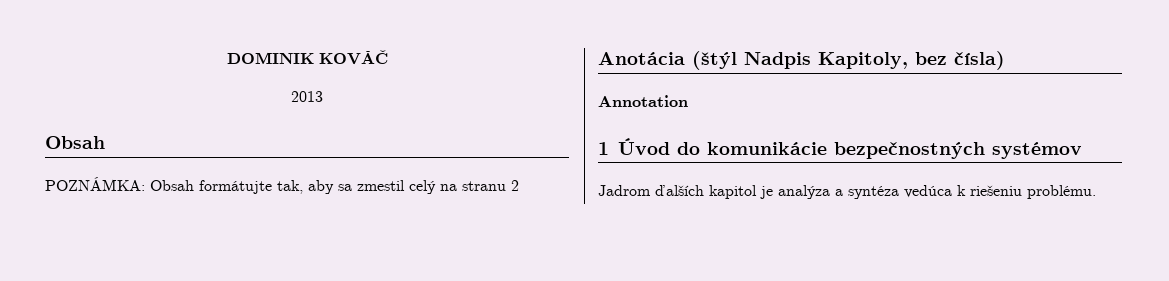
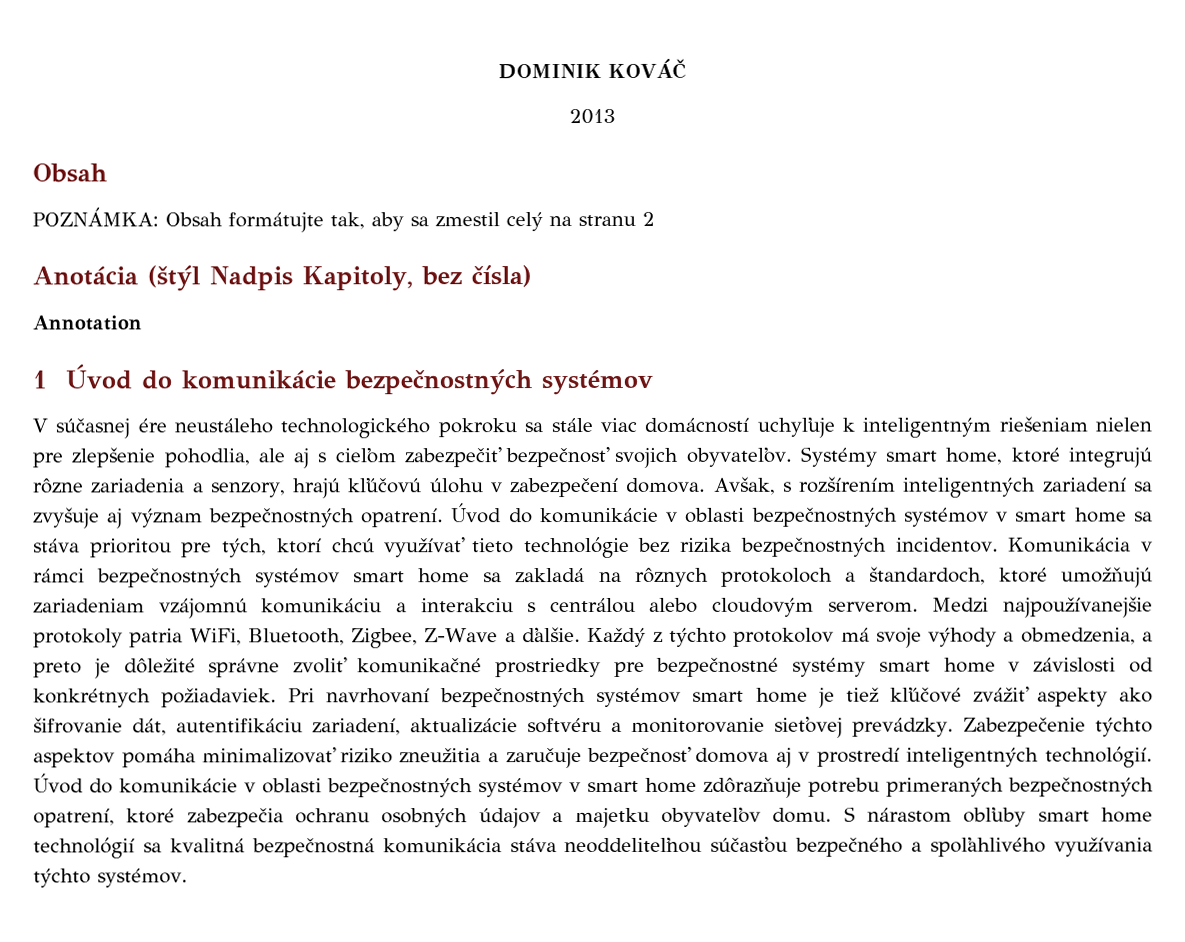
- Jadrom ďalších kapitol je analýza a syntéza vedúca k riešeniu problému.
+ V súčasnej ére neustáleho technologického pokroku sa stále viac domácností uchyľuje k inteligentným riešeniam nielen pre zlepšenie pohodlia, ale aj s cieľom zabezpečiť bezpečnosť svojich obyvateľov. Systémy smart home, ktoré integrujú rôzne zariadenia a senzory, hrajú kľúčovú úlohu v zabezpečení domova. Avšak, s rozšírením inteligentných zariadení sa zvyšuje aj význam bezpečnostných opatrení. Úvod do komunikácie v oblasti bezpečnostných systémov v smart home sa stáva prioritou pre tých, ktorí chcú využívať tieto technológie bez rizika bezpečnostných incidentov. Komunikácia v rámci bezpečnostných systémov smart home sa zakladá na rôznych protokoloch a štandardoch, ktoré umožňujú zariadeniam vzájomnú komunikáciu a interakciu s centrálou alebo cloudovým serverom. Medzi najpoužívanejšie protokoly patria WiFi, Bluetooth, Zigbee, Z-Wave a ďalšie. Každý z týchto protokolov má svoje výhody a obmedzenia, a preto je dôležité správne zvoliť komunikačné prostriedky pre bezpečnostné systémy smart home v závislosti od konkrétnych požiadaviek. Pri navrhovaní bezpečnostných systémov smart home je tiež kľúčové zvážiť aspekty ako šifrovanie dát, autentifikáciu zariadení, aktualizácie softvéru a monitorovanie sieťovej prevádzky. Zabezpečenie týchto aspektov pomáha minimalizovať riziko zneužitia a zaručuje bezpečnosť domova aj v prostredí inteligentných technológií. Úvod do komunikácie v oblasti bezpečnostných systémov v smart home zdôrazňuje potrebu primeraných bezpečnostných opatrení, ktoré zabezpečia ochranu osobných údajov a majetku obyvateľov domu. S nárastom obľuby smart home technológií sa kvalitná bezpečnostná komunikácia stáva neoddeliteľnou súčasťou bezpečného a spoľahlivého využívania týchto systémov.

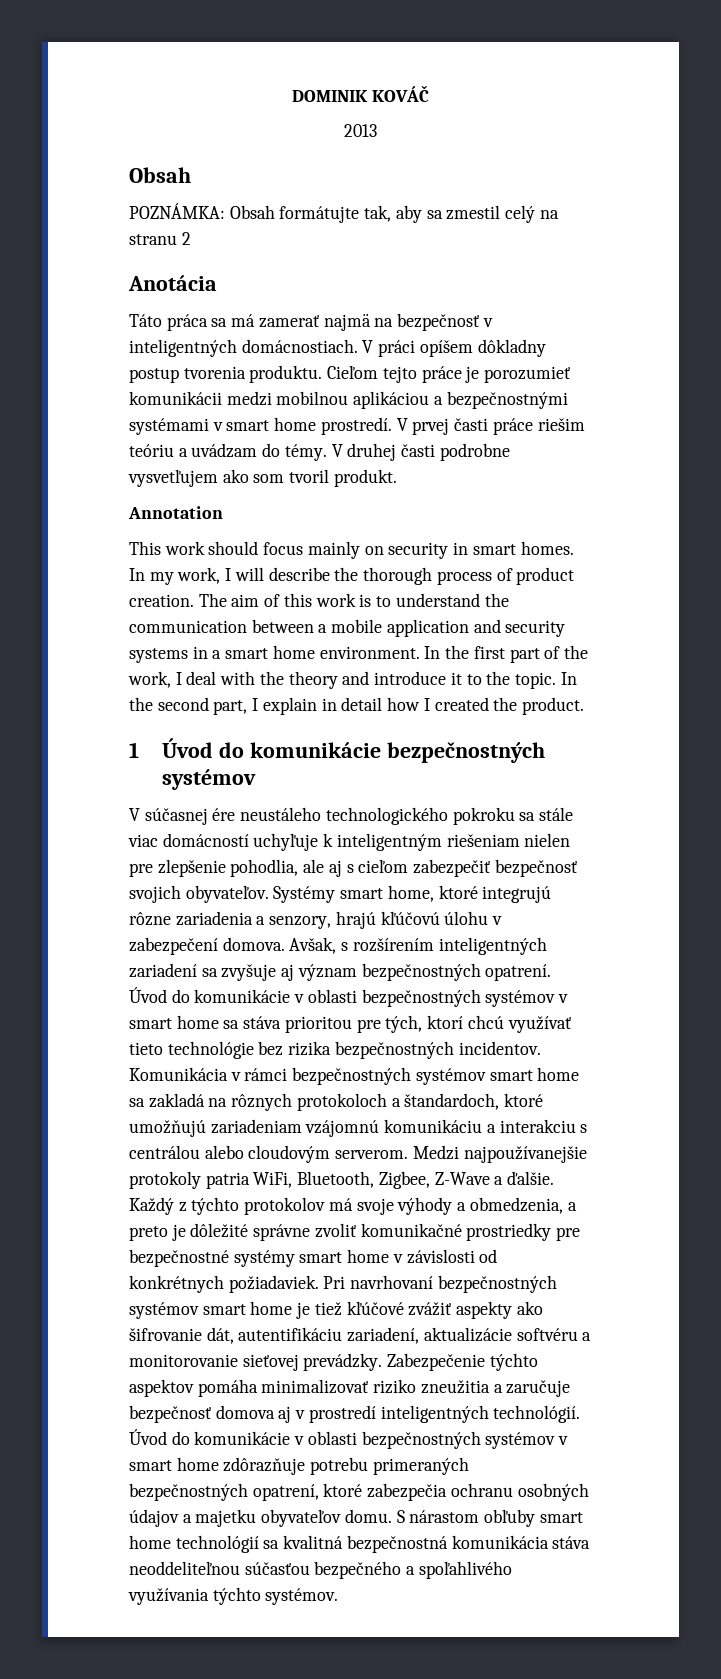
- Anotácia (štýl Nadpis Kapitoly, bez čísla)
+ Anotácia
+ Táto práca sa má zamerať najmä na bezpečnosť v inteligentných domácnostiach. V práci opíšem dôkladny postup tvorenia produktu. Cieľom tejto práce je porozumieť komunikácii medzi mobilnou aplikáciou a bezpečnostnými systémami v smart home prostredí. V prvej časti práce riešim teóriu a uvádzam do témy. V druhej časti podrobne vysvetľujem ako som tvoril produkt.
  Annotation
+ This work should focus mainly on security in smart homes. In my work, I will describe the thorough process of product creation. The aim of this work is to understand the communication between a mobile application and security systems in a smart home environment. In the first part of the work, I deal with the theory and introduce it to the topic. In the second part, I explain in detail how I created the product.

